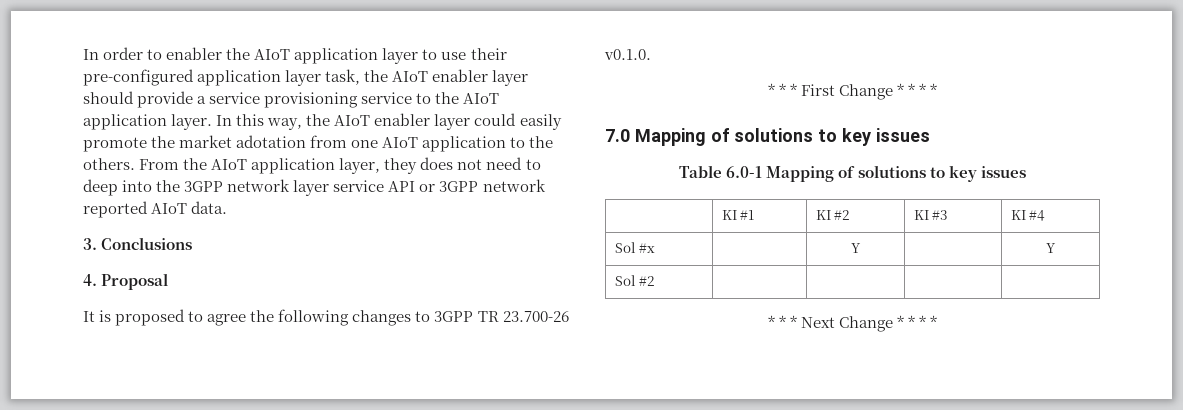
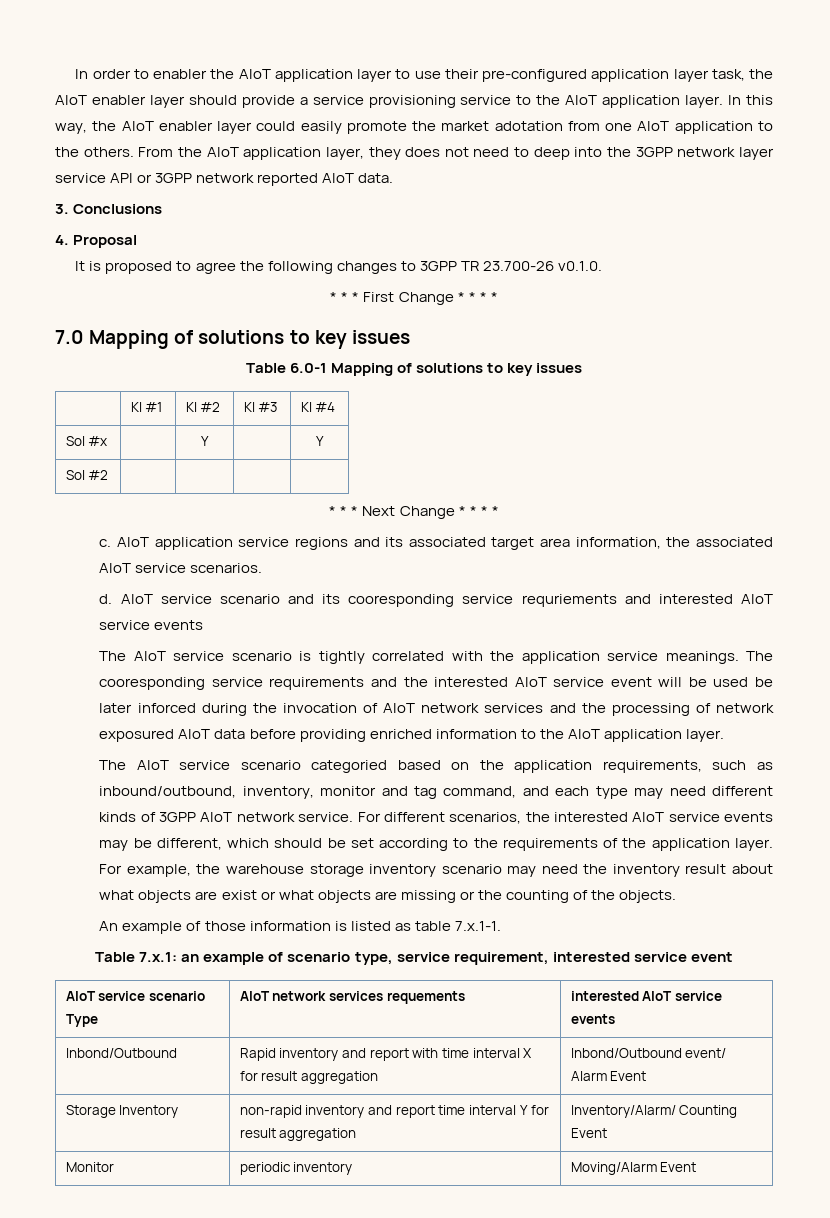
+ c. AIoT application service regions and its associated target area information, the associated AIoT service scenarios.
+ d. AIoT service scenario and its cooresponding service requriements and interested AIoT service events
+ The AIoT service scenario is tightly correlated with the application service meanings. The cooresponding service requirements and the interested AIoT service event will be used be later inforced during the invocation of AIoT network services and the processing of network exposured AIoT data before providing enriched information to the AIoT application layer.
+ The AIoT service scenario categoried based on the application requirements, such as inbound/outbound, inventory, monitor and tag command, and each type may need different kinds of 3GPP AIoT network service. For different scenarios, the interested AIoT service events may be different, which should be set according to the requirements of the application layer. For example, the warehouse storage inventory scenario may need the inventory result about what objects are exist or what objects are missing or the counting of the objects.
+ An example of those information is listed as table 7.x.1-1.
+ Table 7.x.1: an example of scenario type, service requirement, interested service event
+ AIoT service scenario Type | AIoT network services requements | interested AIoT service events
+ Inbond/Outbound | Rapid inventory and report with time interval X for result aggregation | Inbond/Outbound event/ Alarm Event
+ Storage Inventory | non-rapid inventory and report time interval Y for result aggregation | Inventory/Alarm/ Counting Event
+ Monitor | periodic inventory | Moving/Alarm Event

